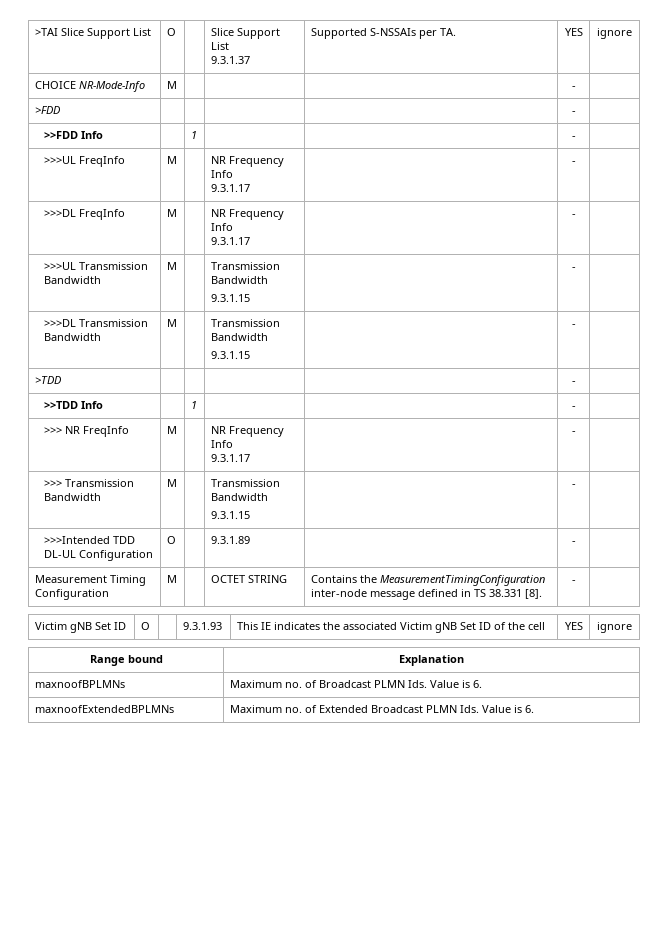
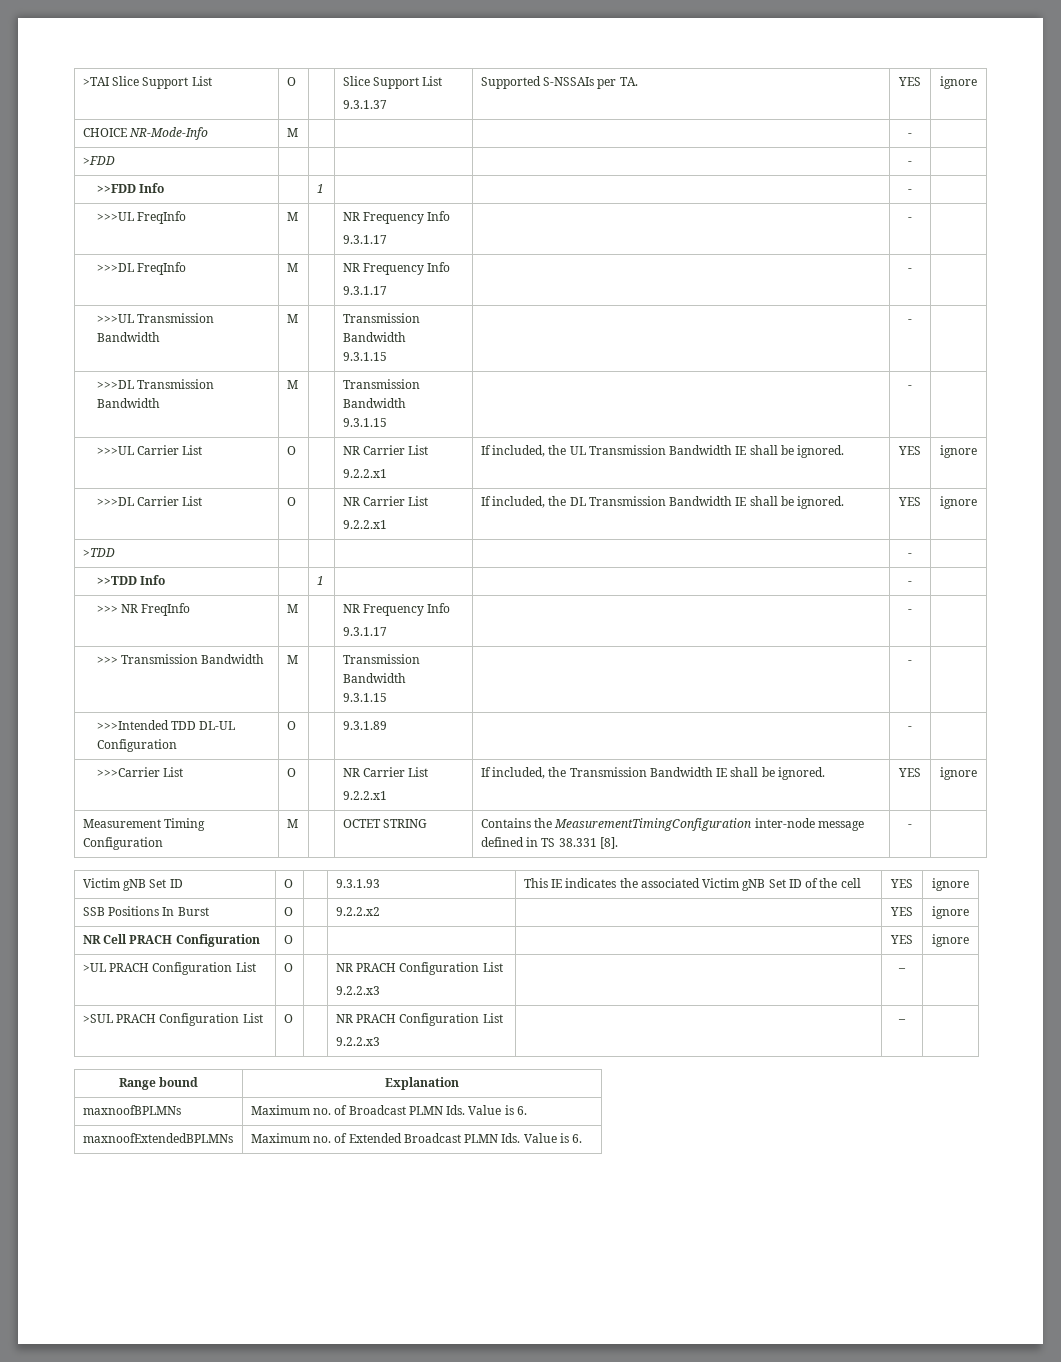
+ >>>UL Carrier List | O | | NR Carrier List
+ 9.2.2.x1 | If included, the UL Transmission Bandwidth IE shall be ignored. | YES | ignore
+ >>>DL Carrier List | O | | NR Carrier List
+ 9.2.2.x1 | If included, the DL Transmission Bandwidth IE shall be ignored. | YES | ignore
+ >>>Carrier List | O | | NR Carrier List
+ 9.2.2.x1 | If included, the Transmission Bandwidth IE shall be ignored. | YES | ignore
+ SSB Positions In Burst | O | | 9.2.2.x2 | | YES | ignore
+ NR Cell PRACH Configuration | O | | | | YES | ignore
+ >UL PRACH Configuration List | O | | NR PRACH Configuration List
+ 9.2.2.x3 | | – |
+ >SUL PRACH Configuration List | O | | NR PRACH Configuration List
+ 9.2.2.x3 | | – |

